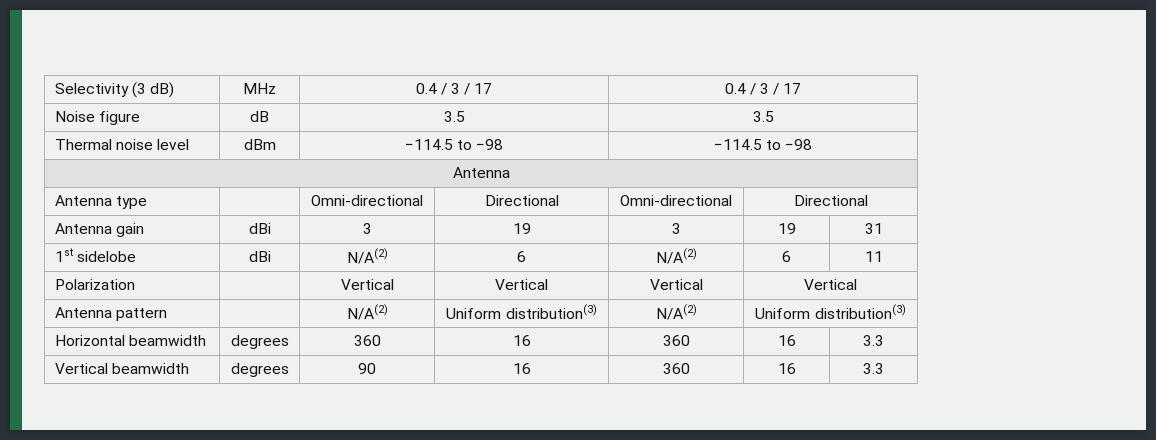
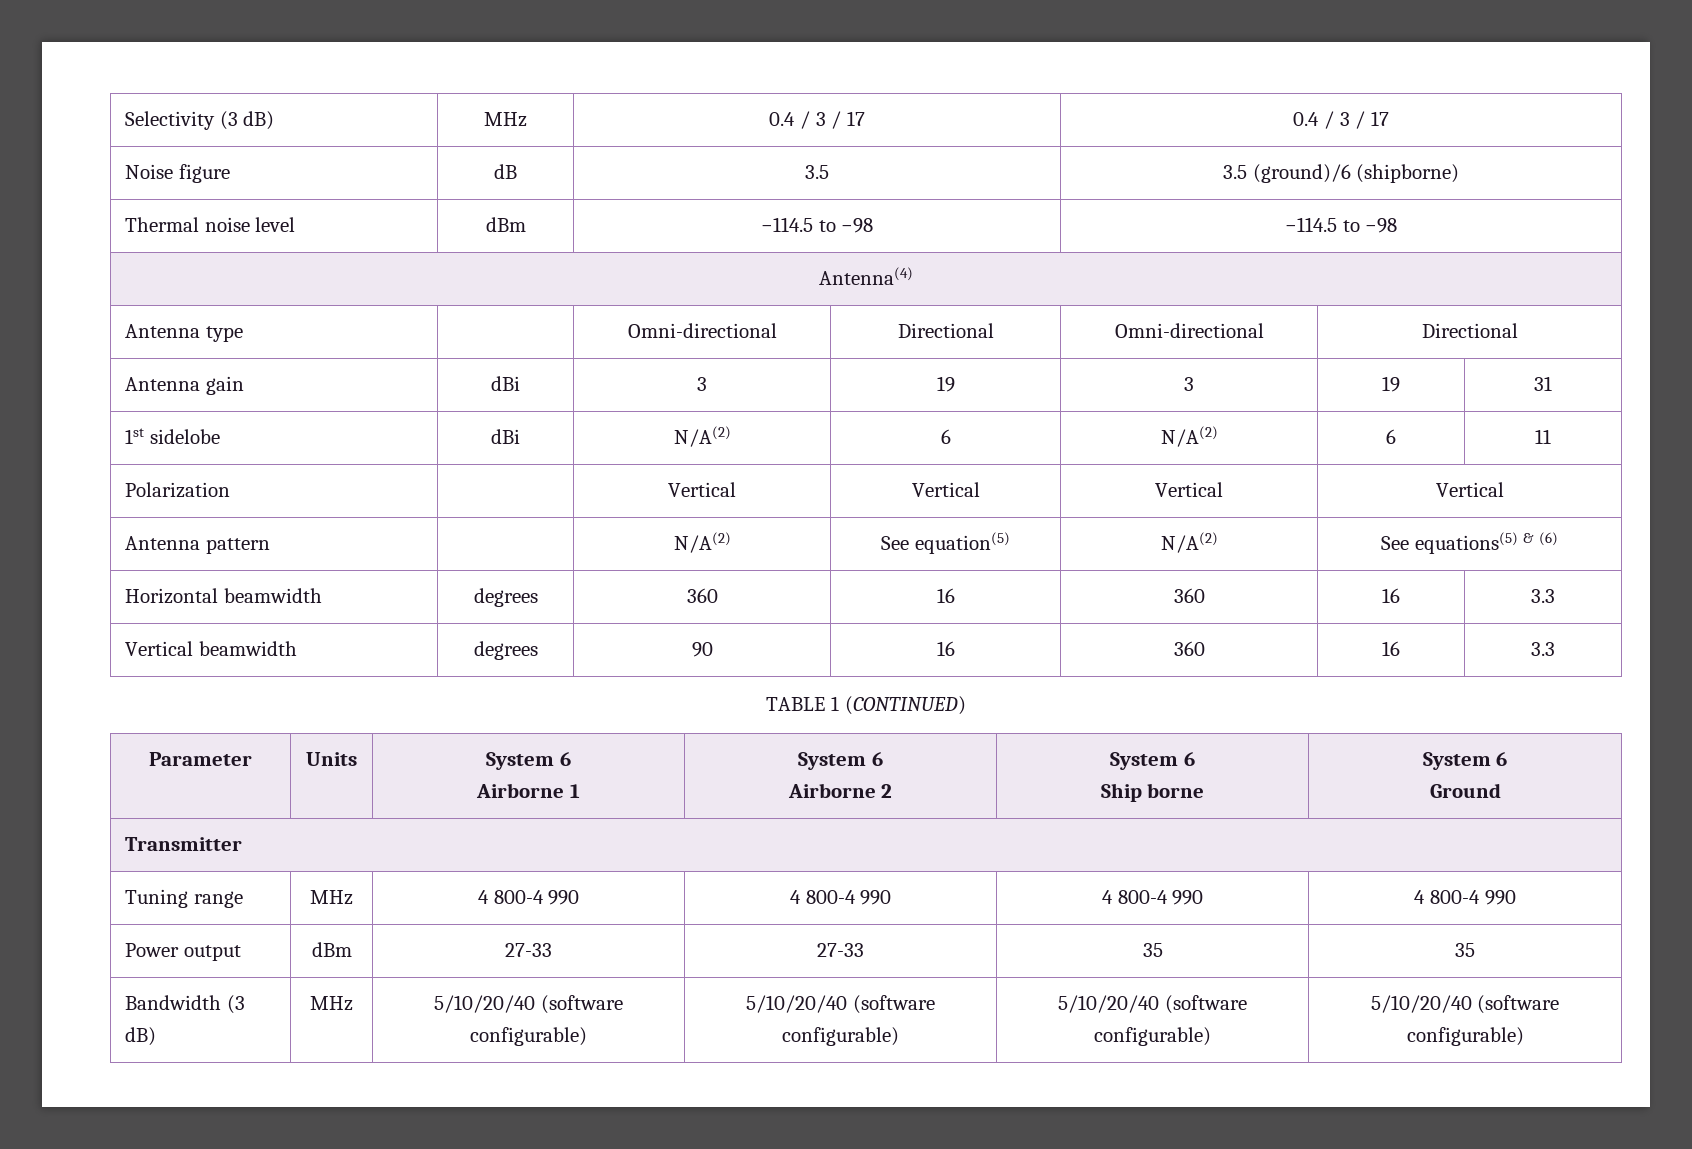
- Noise figure | dB | 3.5 | 3.5
+ Noise figure | dB | 3.5 | 3.5 (ground)/6 (shipborne)
  Thermal noise level | dBm | −114.5 to −98 | −114.5 to −98
- Antenna
+ Antenna(4)
- Antenna pattern | | N/A(2) | Uniform distribution(3) | N/A(2) | Uniform distribution(3)
+ Antenna pattern | | N/A(2) | See equation(5) | N/A(2) | See equations(5) & (6)
+ TABLE 1 (CONTINUED)
+ Parameter | Units | System 6
+ Airborne 1 | System 6
+ Airborne 2 | System 6
+ Ship borne | System 6
+ Ground
+ Transmitter
+ Tuning range | MHz | 4 800-4 990 | 4 800-4 990 | 4 800-4 990 | 4 800-4 990
+ Power output | dBm | 27-33 | 27-33 | 35 | 35
+ Bandwidth (3 dB) | MHz | 5/10/20/40 (software configurable) | 5/10/20/40 (software configurable) | 5/10/20/40 (software configurable) | 5/10/20/40 (software configurable)

